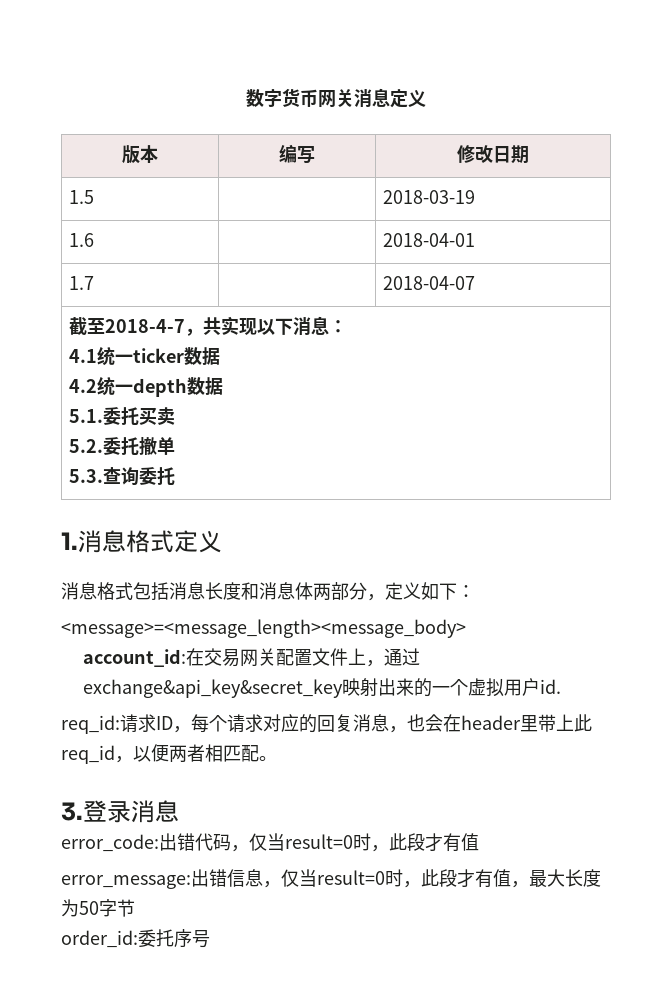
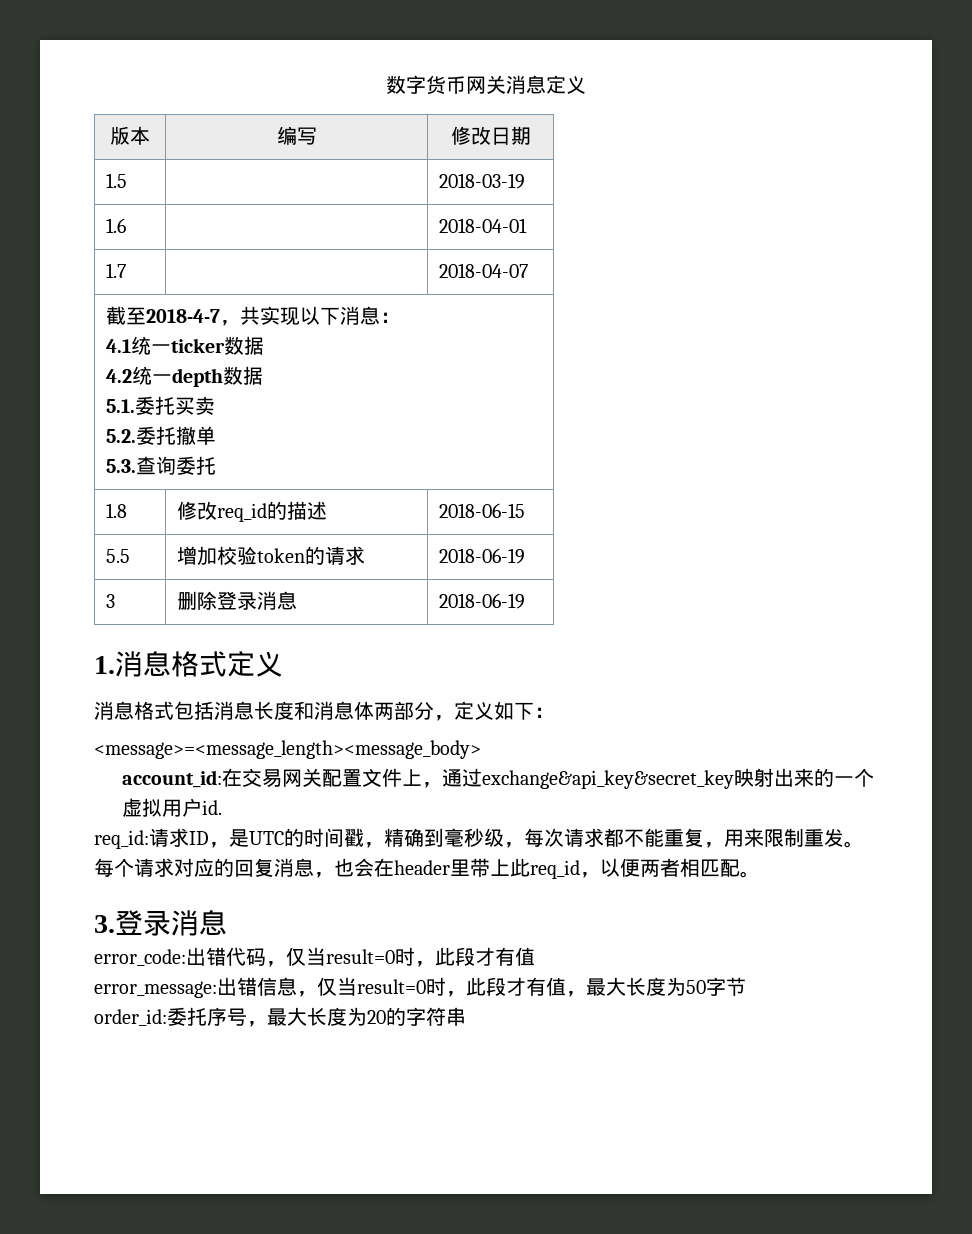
+ 1.8 | 修改req_id的描述 | 2018-06-15
+ 5.5 | 增加校验token的请求 | 2018-06-19
+ 3 | 删除登录消息 | 2018-06-19
- req_id:请求ID，每个请求对应的回复消息，也会在header里带上此req_id，以便两者相匹配。
+ req_id:请求ID，是UTC的时间戳，精确到毫秒级，每次请求都不能重复，用来限制重发。每个请求对应的回复消息，也会在header里带上此req_id，以便两者相匹配。
- order_id:委托序号
+ order_id:委托序号，最大长度为20的字符串

